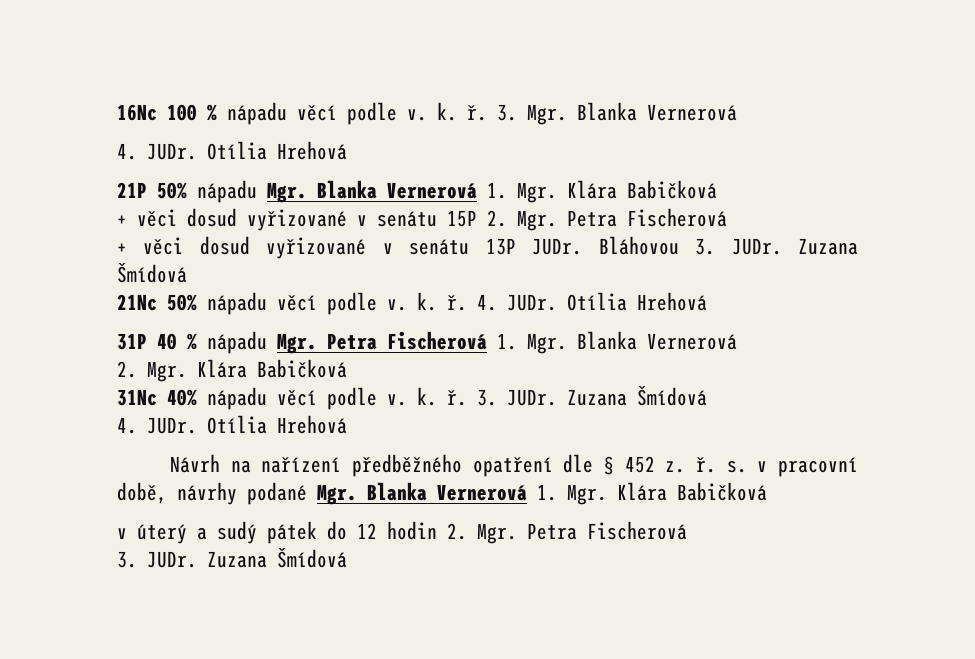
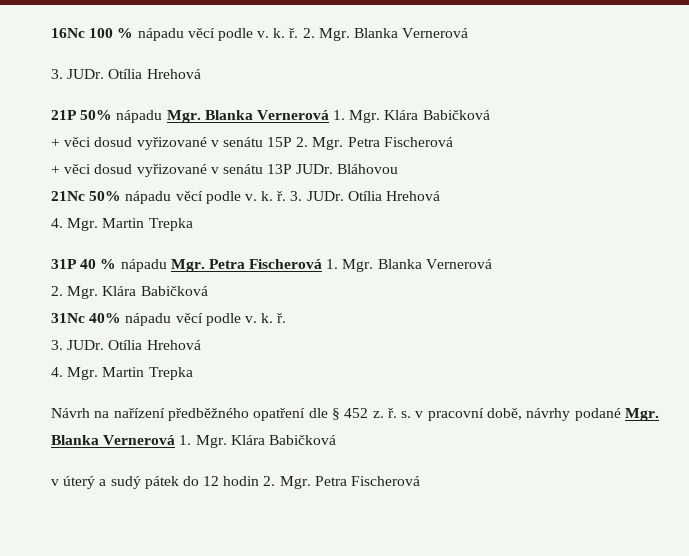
- 3. Mgr. Blanka Vernerová
- 4. JUDr.
+ 2. Mgr. Blanka Vernerová
+ 3. JUDr.
- Bláhovou 3. JUDr. Zuzana Šmídová
+ Bláhovou
- 21Nc 50% nápadu věcí podle v. k. ř. 4. JUDr. Otília Hrehová
+ 21Nc 50% nápadu věcí podle v. k. ř. 3. JUDr. Otília Hrehová
+ 4. Mgr. Martin Trepka
- 31Nc 40% nápadu věcí podle v. k. ř. 3. JUDr. Zuzana Šmídová
- 4. JUDr. Otília Hrehová
+ 31Nc 40% nápadu věcí podle v. k. ř.
+ 3. JUDr. Otília Hrehová
+ 4. Mgr. Martin Trepka
  v úterý a sudý pátek do 12 hodin 2. Mgr. Petra Fischerová
- 3. JUDr. Zuzana Šmídová

